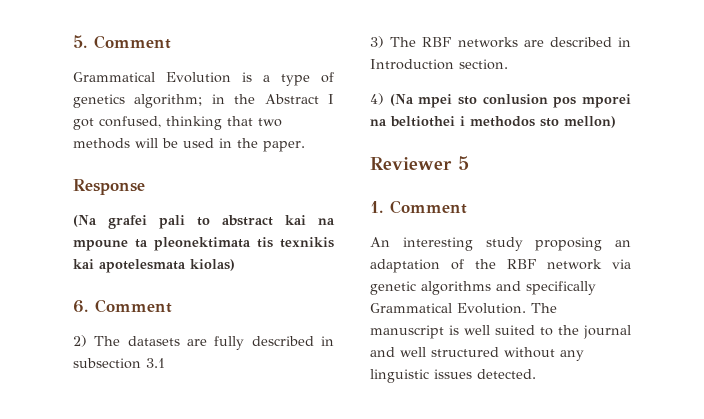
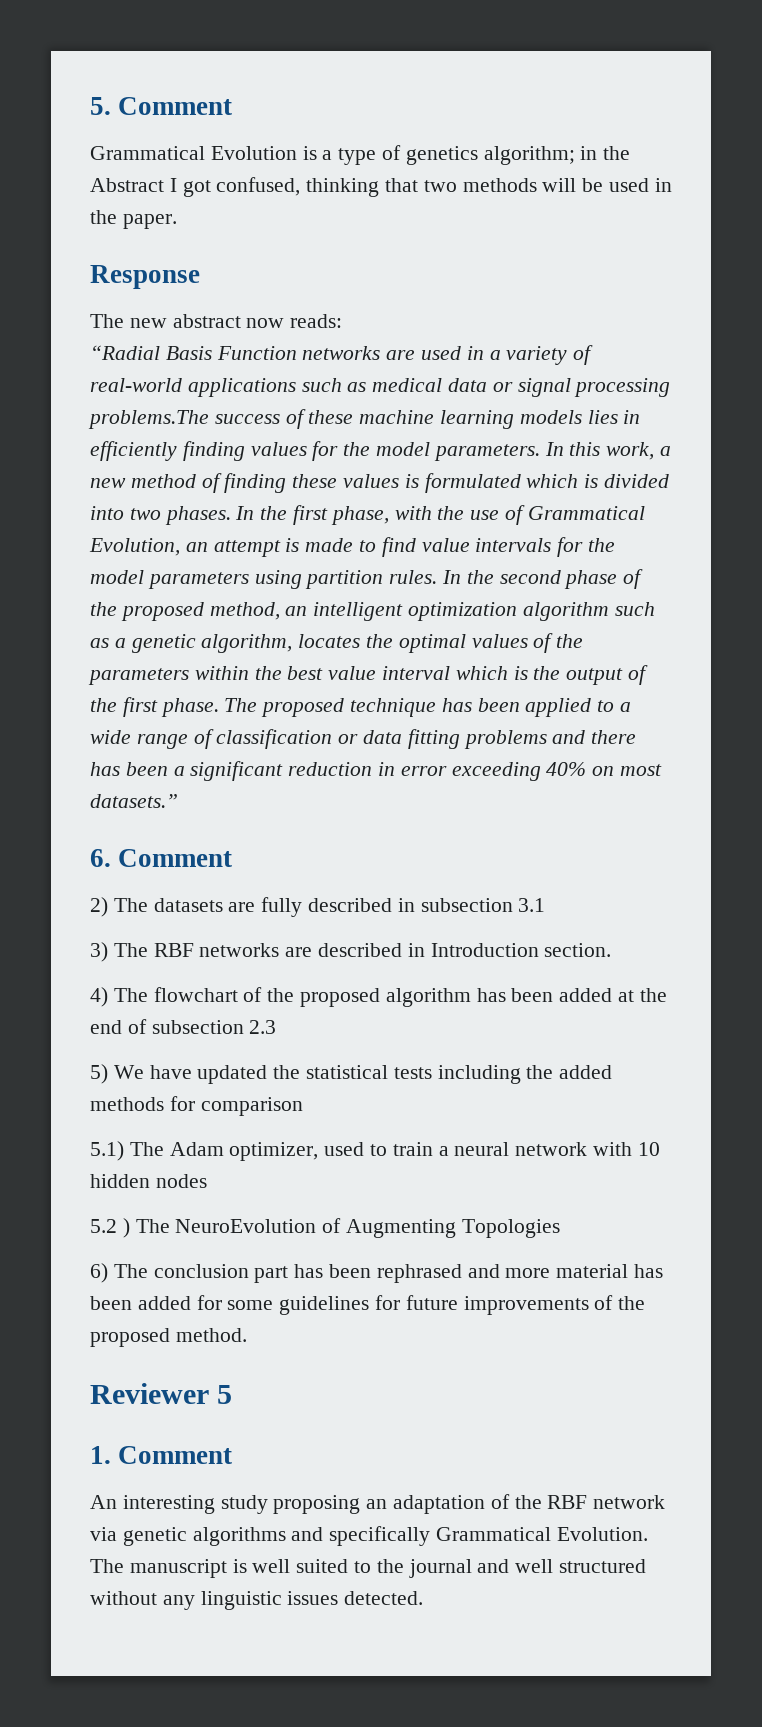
- (Na grafei pali to abstract kai na mpoune ta pleonektimata tis texnikis kai apotelesmata kiolas)
+ The new abstract now reads:
+ “Radial Basis Function networks are used in a variety of real-world applications such as medical data or signal processing problems.The success of these machine learning models lies in efficiently finding values for the model parameters. In this work, a new method of finding these values is formulated which is divided into two phases. In the first phase, with the use of Grammatical Evolution, an attempt is made to find value intervals for the model parameters using partition rules. In the second phase of the proposed method, an intelligent optimization algorithm such as a genetic algorithm, locates the optimal values of the parameters within the best value interval which is the output of the first phase. The proposed technique has been applied to a wide range of classification or data fitting problems and there has been a significant reduction in error exceeding 40% on most datasets.”
- 4) (Na mpei sto conlusion pos mporei na beltiothei i methodos sto mellon)
+ 4) The flowchart of the proposed algorithm has been added at the end of subsection 2.3
+ 5) We have updated the statistical tests including the added methods for comparison
+ 5.1) The Adam optimizer, used to train a neural network with 10 hidden nodes
+ 5.2 ) The NeuroEvolution of Augmenting Topologies
+ 6) The conclusion part has been rephrased and more material has been added for some guidelines for future improvements of the proposed method.

